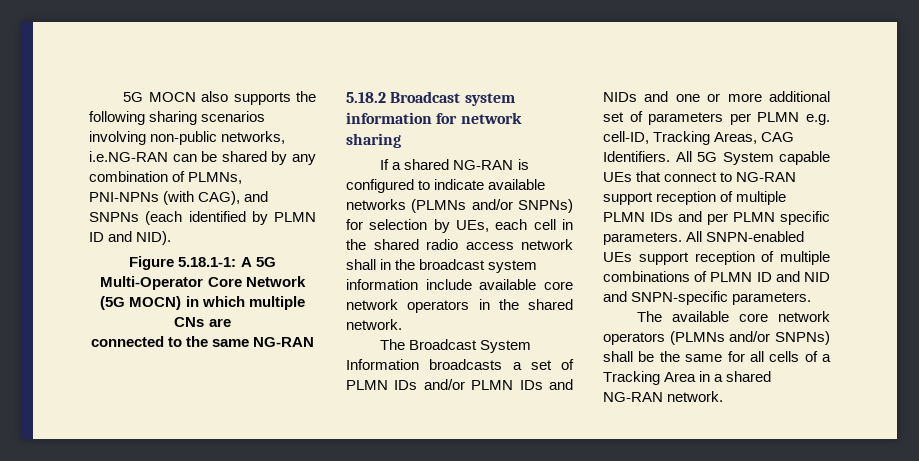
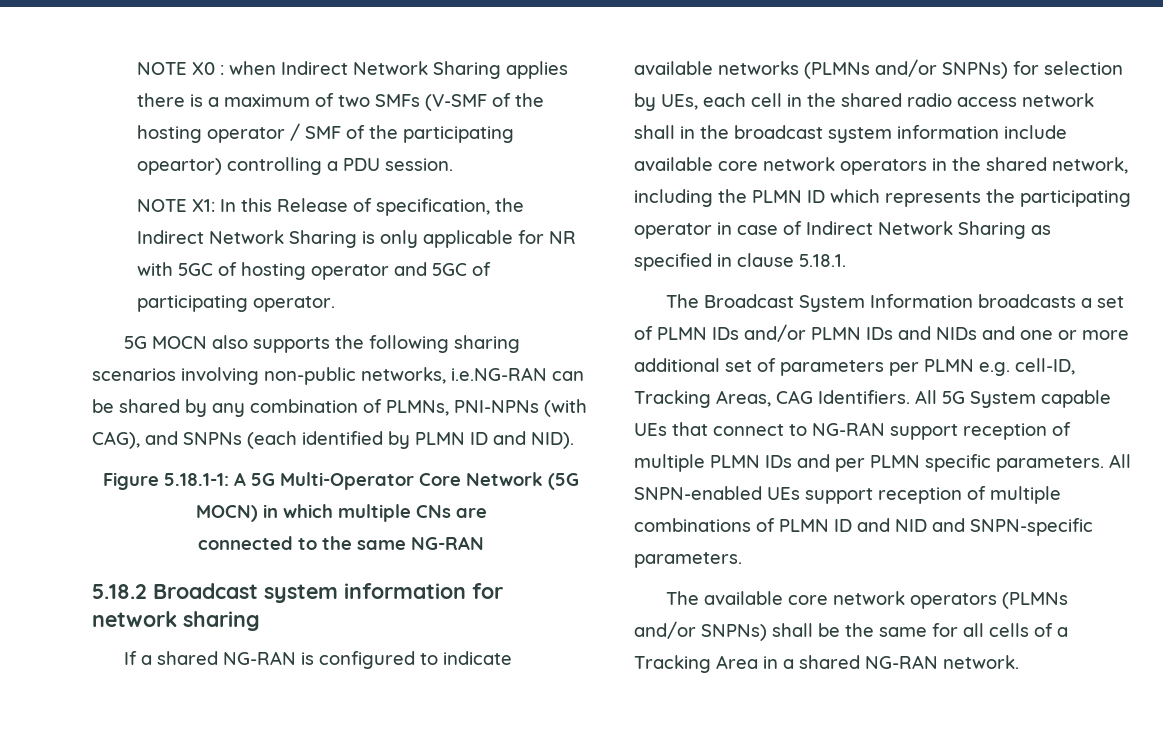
+ NOTE X0 : when Indirect Network Sharing applies there is a maximum of two SMFs (V-SMF of the hosting operator / SMF of the participating opeartor) controlling a PDU session.
+ NOTE X1: In this Release of specification, the Indirect Network Sharing is only applicable for NR with 5GC of hosting operator and 5GC of participating operator.
- If a shared NG-RAN is configured to indicate available networks (PLMNs and/or SNPNs) for selection by UEs, each cell in the shared radio access network shall in the broadcast system information include available core network operators in the shared network.
+ If a shared NG-RAN is configured to indicate available networks (PLMNs and/or SNPNs) for selection by UEs, each cell in the shared radio access network shall in the broadcast system information include available core network operators in the shared network, including the PLMN ID which represents the participating operator in case of Indirect Network Sharing as specified in clause 5.18.1.

